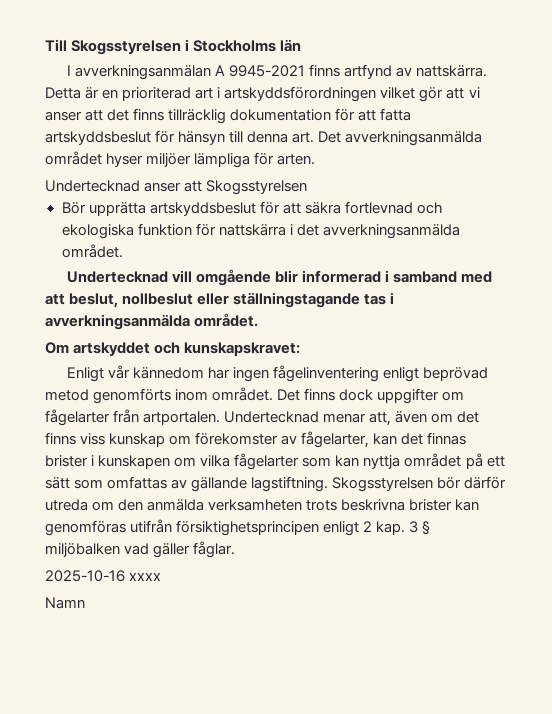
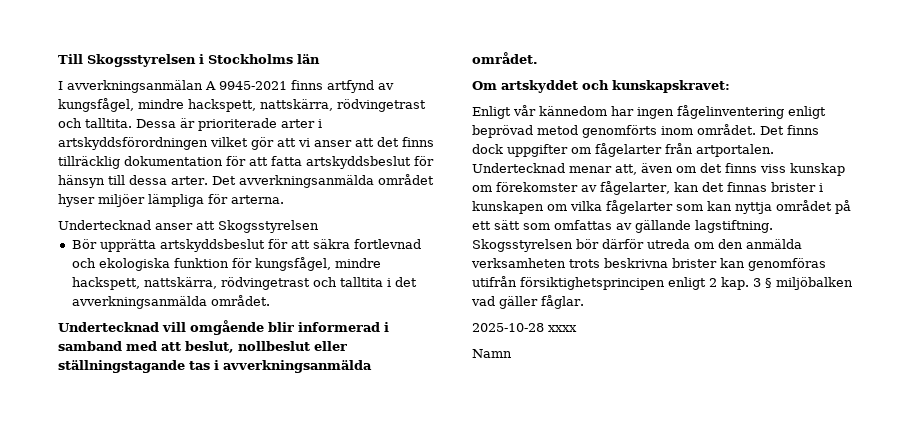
- I avverkningsanmälan A 9945-2021 finns artfynd av nattskärra. Detta är en prioriterad art i artskyddsförordningen vilket gör att vi anser att det finns tillräcklig dokumentation för att fatta artskyddsbeslut för hänsyn till denna art. Det avverkningsanmälda området hyser miljöer lämpliga för arten.
+ I avverkningsanmälan A 9945-2021 finns artfynd av kungsfågel, mindre hackspett, nattskärra, rödvingetrast och talltita. Dessa är prioriterade arter i artskyddsförordningen vilket gör att vi anser att det finns tillräcklig dokumentation för att fatta artskyddsbeslut för hänsyn till dessa arter. Det avverkningsanmälda området hyser miljöer lämpliga för arterna.
- Bör upprätta artskyddsbeslut för att säkra fortlevnad och ekologiska funktion för nattskärra i det avverkningsanmälda området.
+ Bör upprätta artskyddsbeslut för att säkra fortlevnad och ekologiska funktion för kungsfågel, mindre hackspett, nattskärra, rödvingetrast och talltita i det avverkningsanmälda området.
- 2025-10-16 xxxx
+ 2025-10-28 xxxx

